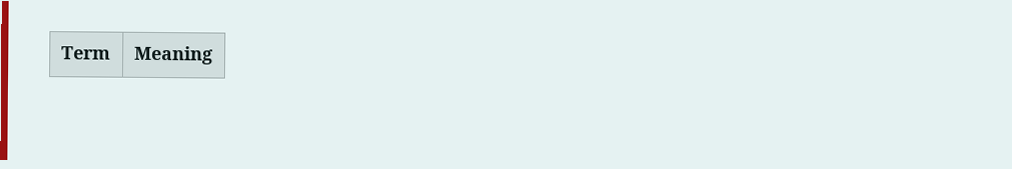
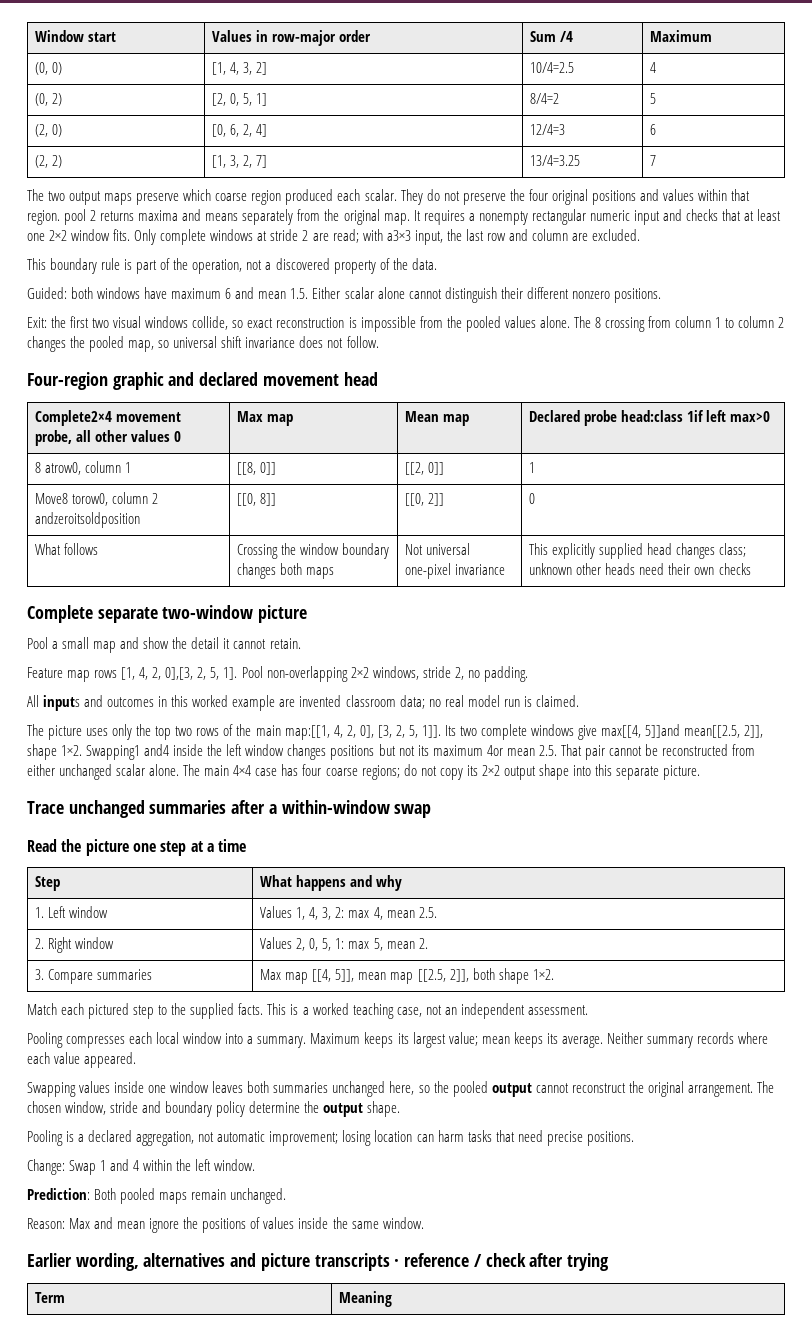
+ Window start | Values in row-major order | Sum /4 | Maximum
+ (0, 0) | [1, 4, 3, 2] | 10/4=2.5 | 4
+ (0, 2) | [2, 0, 5, 1] | 8/4=2 | 5
+ (2, 0) | [0, 6, 2, 4] | 12/4=3 | 6
+ (2, 2) | [1, 3, 2, 7] | 13/4=3.25 | 7
+ The two output maps preserve which coarse region produced each scalar. They do not preserve the four original positions and values within that region. pool 2 returns maxima and means separately from the original map. It requires a nonempty rectangular numeric input and checks that at least one 2×2 window fits. Only complete windows at stride 2 are read; with a3×3 input, the last row and column are excluded.
+ This boundary rule is part of the operation, not a discovered property of the data.
+ Guided: both windows have maximum 6 and mean 1.5. Either scalar alone cannot distinguish their different nonzero positions.
+ Exit: the first two visual windows collide, so exact reconstruction is impossible from the pooled values alone. The 8 crossing from column 1 to column 2 changes the pooled map, so universal shift invariance does not follow.
+ Four-region graphic and declared movement head
+ Complete2×4 movement probe, all other values 0 | Max map | Mean map | Declared probe head:class 1if left max>0
+ 8 atrow0, column 1 | [[8, 0]] | [[2, 0]] | 1
+ Move8 torow0, column 2 andzeroitsoldposition | [[0, 8]] | [[0, 2]] | 0
+ What follows | Crossing the window boundary changes both maps | Not universal one-pixel invariance | This explicitly supplied head changes class; unknown other heads need their own checks
+ Complete separate two-window picture
+ Pool a small map and show the detail it cannot retain.
+ Feature map rows [1, 4, 2, 0],[3, 2, 5, 1]. Pool non-overlapping 2×2 windows, stride 2, no padding.
+ All inputs and outcomes in this worked example are invented classroom data; no real model run is claimed.
+ The picture uses only the top two rows of the main map:[[1, 4, 2, 0], [3, 2, 5, 1]]. Its two complete windows give max[[4, 5]]and mean[[2.5, 2]], shape 1×2. Swapping1 and4 inside the left window changes positions but not its maximum 4or mean 2.5. That pair cannot be reconstructed from either unchanged scalar alone. The main 4×4 case has four coarse regions; do not copy its 2×2 output shape into this separate picture.
+ Trace unchanged summaries after a within-window swap
+ Read the picture one step at a time
+ Step | What happens and why
+ 1. Left window | Values 1, 4, 3, 2: max 4, mean 2.5.
+ 2. Right window | Values 2, 0, 5, 1: max 5, mean 2.
+ 3. Compare summaries | Max map [[4, 5]], mean map [[2.5, 2]], both shape 1×2.
+ Match each pictured step to the supplied facts. This is a worked teaching case, not an independent assessment.
+ Pooling compresses each local window into a summary. Maximum keeps its largest value; mean keeps its average. Neither summary records where each value appeared.
+ Swapping values inside one window leaves both summaries unchanged here, so the pooled output cannot reconstruct the original arrangement. The chosen window, stride and boundary policy determine the output shape.
+ Pooling is a declared aggregation, not automatic improvement; losing location can harm tasks that need precise positions.
+ Change: Swap 1 and 4 within the left window.
+ Prediction: Both pooled maps remain unchanged.
+ Reason: Max and mean ignore the positions of values inside the same window.
+ Earlier wording, alternatives and picture transcripts · reference / check after trying

